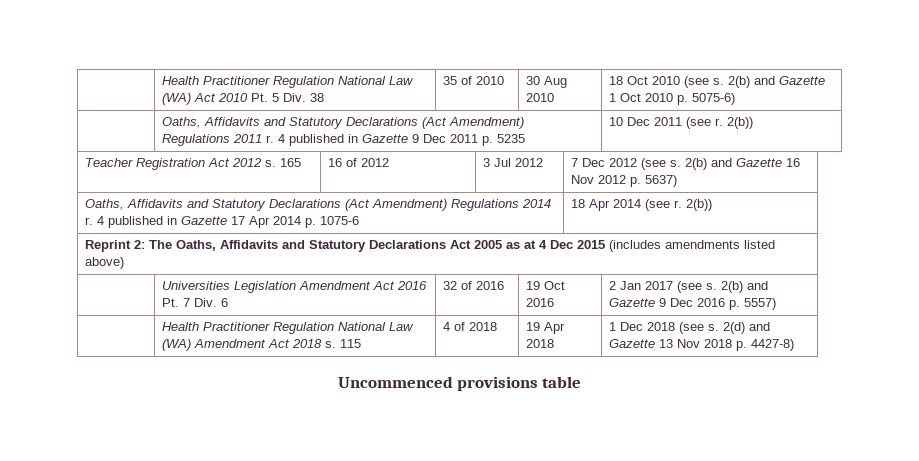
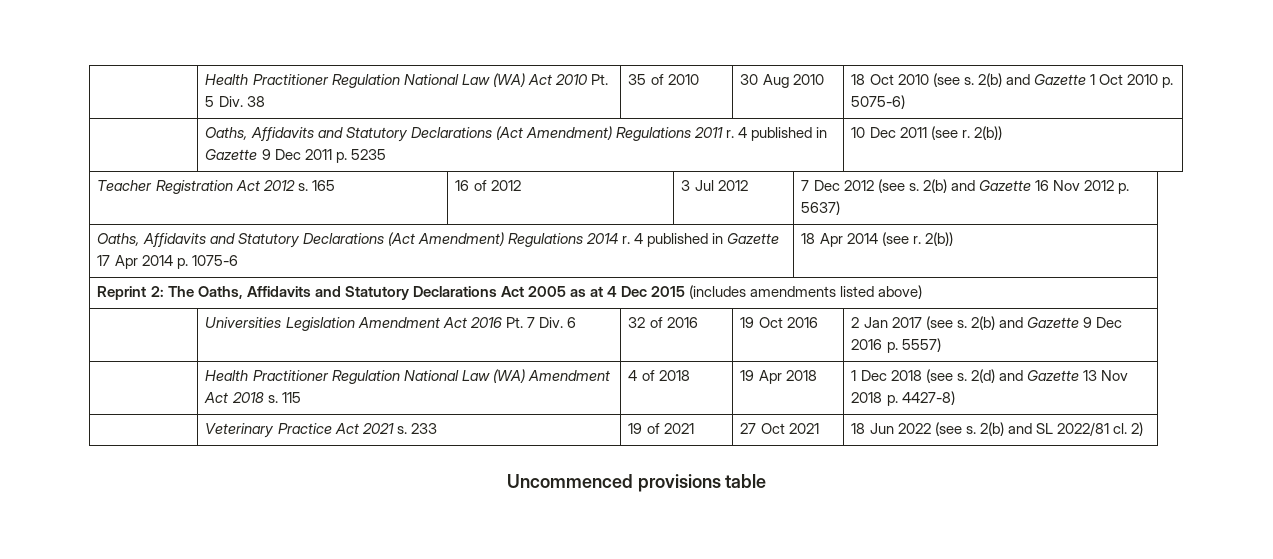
+ | Veterinary Practice Act 2021 s. 233 | 19 of 2021 | 27 Oct 2021 | 18 Jun 2022 (see s. 2(b) and SL 2022/81 cl. 2)

